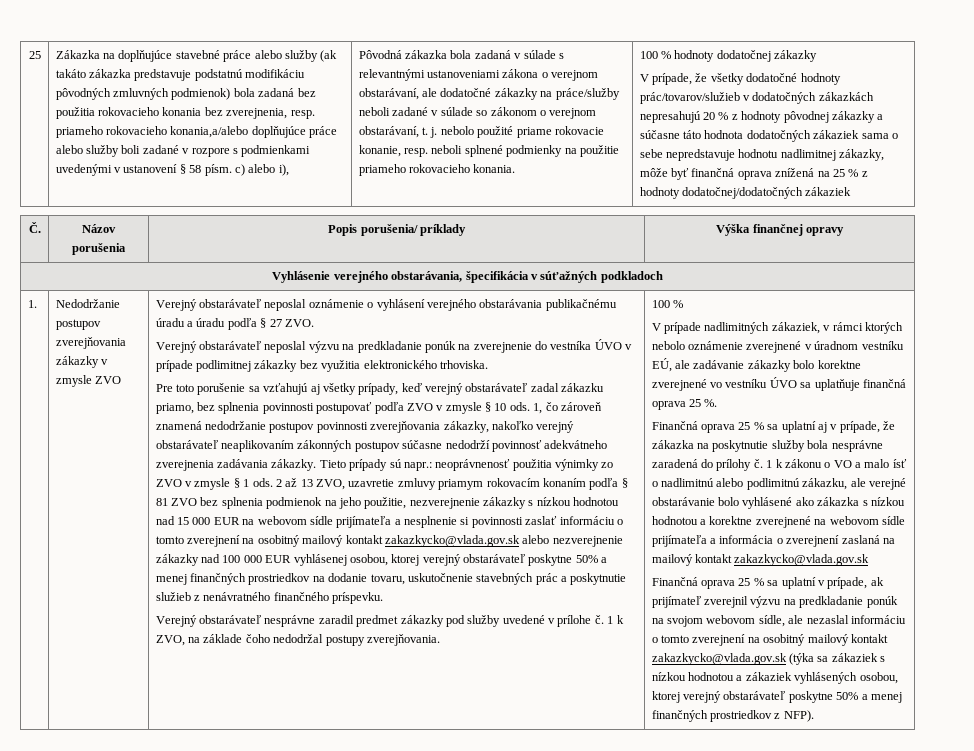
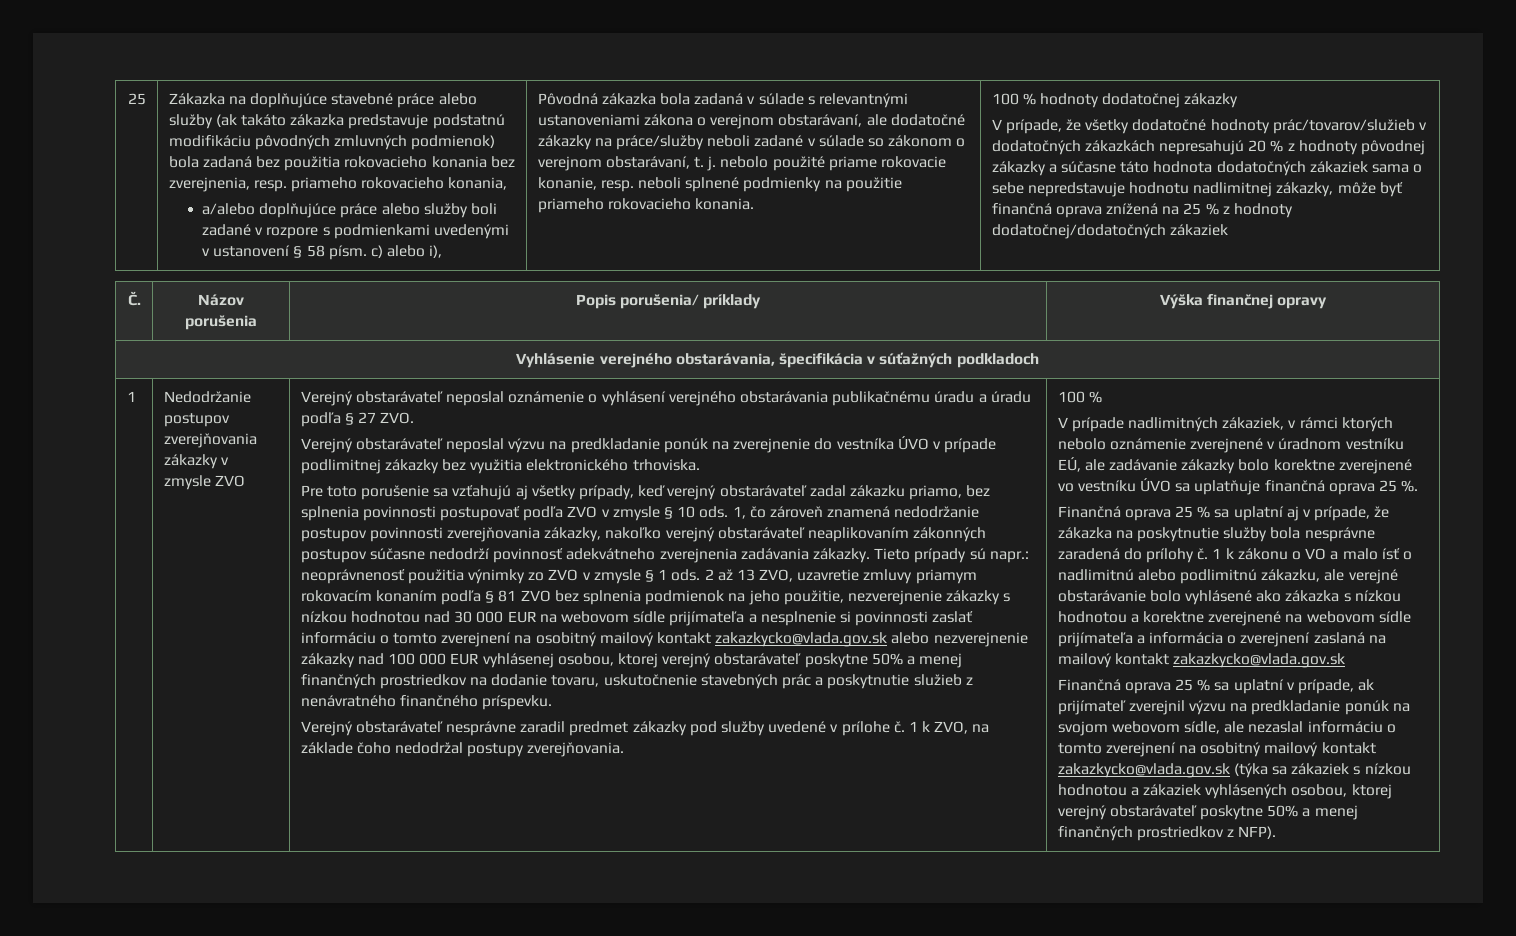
- Zákazka na doplňujúce stavebné práce alebo služby (ak takáto zákazka predstavuje podstatnú modifikáciu pôvodných zmluvných podmienok) bola zadaná bez použitia rokovacieho konania bez zverejnenia, resp. priameho rokovacieho konania,a/alebo doplňujúce práce alebo služby boli zadané v rozpore s podmienkami uvedenými v ustanovení § 58 písm. c) alebo i),
+ Zákazka na doplňujúce stavebné práce alebo služby (ak takáto zákazka predstavuje podstatnú modifikáciu pôvodných zmluvných podmienok) bola zadaná bez použitia rokovacieho konania bez zverejnenia, resp. priameho rokovacieho konania,
+ a/alebo doplňujúce práce alebo služby boli zadané v rozpore s podmienkami uvedenými v ustanovení § 58 písm. c) alebo i),
  Vyhlásenie verejného obstarávania, špecifikácia v súťažných podkladoch
- 1.
+ 1
- 2 až 13 ZVO, uzavretie zmluvy priamym rokovacím konaním podľa § 81 ZVO bez splnenia podmienok na jeho použitie, nezverejnenie zákazky s nízkou hodnotou nad 15 000 EUR na webovom sídle prijímateľa a nesplnenie si povinnosti zaslať informáciu o tomto zverejnení na osobitný mailový kontakt zakazkycko@vlada.gov.sk alebo nezverejnenie zákazky nad 100 000 EUR vyhlásenej osobou, ktorej verejný obstarávateľ poskytne 50% a menej finančných prostriedkov na dodanie tovaru, uskutočnenie stavebných prác a poskytnutie služieb z nenávratného finančného príspevku.
+ 2 až 13 ZVO, uzavretie zmluvy priamym rokovacím konaním podľa § 81 ZVO bez splnenia podmienok na jeho použitie, nezverejnenie zákazky s nízkou hodnotou nad 30 000 EUR na webovom sídle prijímateľa a nesplnenie si povinnosti zaslať informáciu o tomto zverejnení na osobitný mailový kontakt zakazkycko@vlada.gov.sk alebo nezverejnenie zákazky nad 100 000 EUR vyhlásenej osobou, ktorej verejný obstarávateľ poskytne 50% a menej finančných prostriedkov na dodanie tovaru, uskutočnenie stavebných prác a poskytnutie služieb z nenávratného finančného príspevku.

